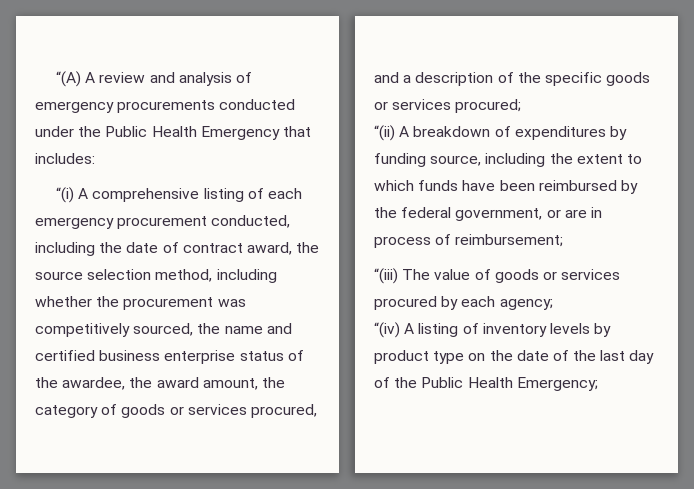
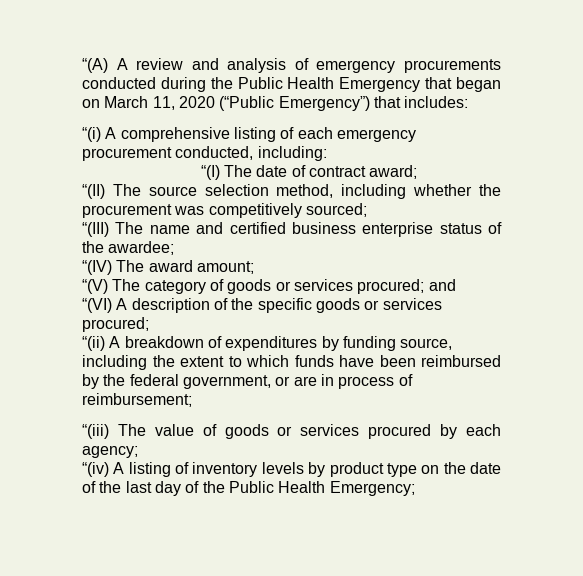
- “(A) A review and analysis of emergency procurements conducted under the Public Health Emergency that includes:
+ “(A) A review and analysis of emergency procurements conducted during the Public Health Emergency that began on March 11, 2020 (“Public Emergency”) that includes:
- “(i) A comprehensive listing of each emergency procurement conducted, including the date of contract award, the source selection method, including whether the procurement was competitively sourced, the name and certified business enterprise status of the awardee, the award amount, the category of goods or services procured, and a description of the specific goods or services procured;
+ “(i) A comprehensive listing of each emergency procurement conducted, including:
+ “(I) The date of contract award;
+ “(II) The source selection method, including whether the procurement was competitively sourced;
+ “(III) The name and certified business enterprise status of the awardee;
+ “(IV) The award amount;
+ “(V) The category of goods or services procured; and
+ “(VI) A description of the specific goods or services procured;

